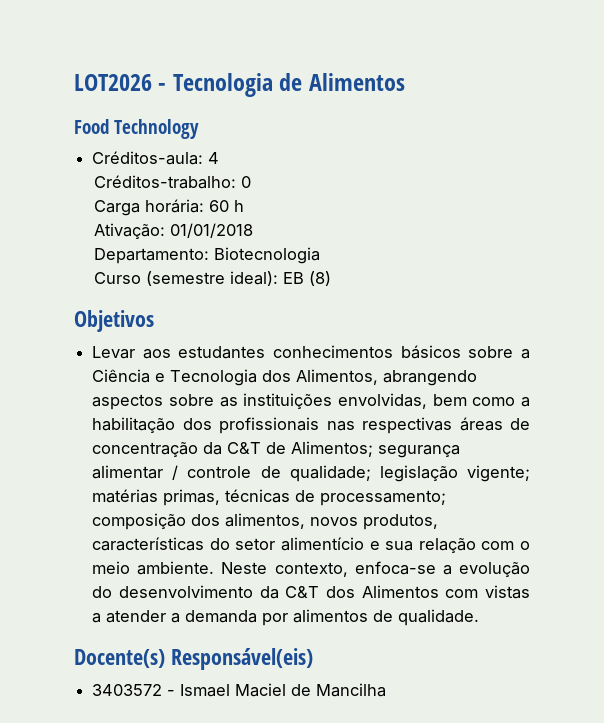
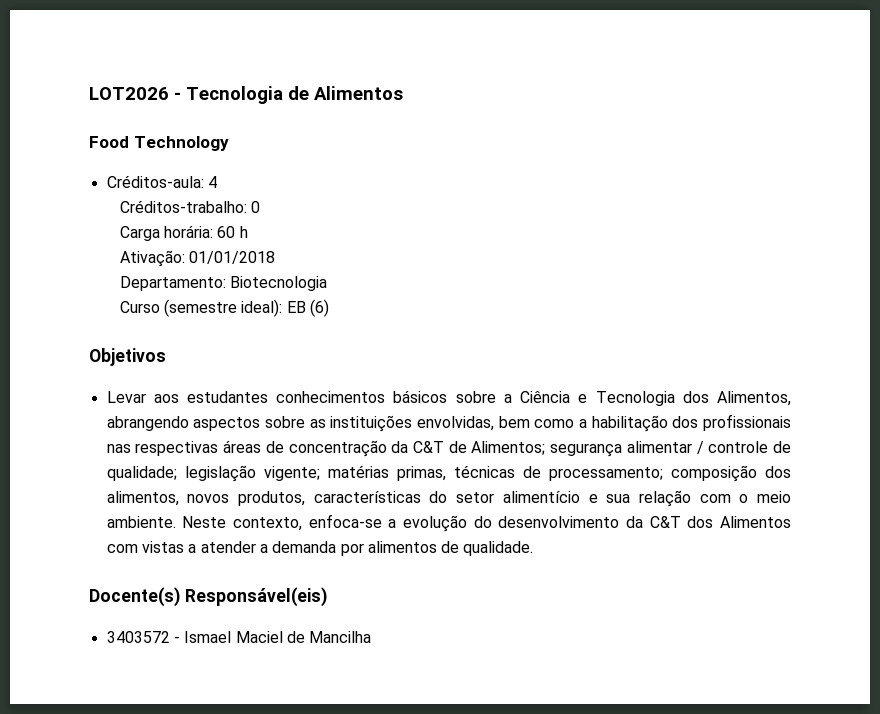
- Curso (semestre ideal): EB (8)
+ Curso (semestre ideal): EB (6)

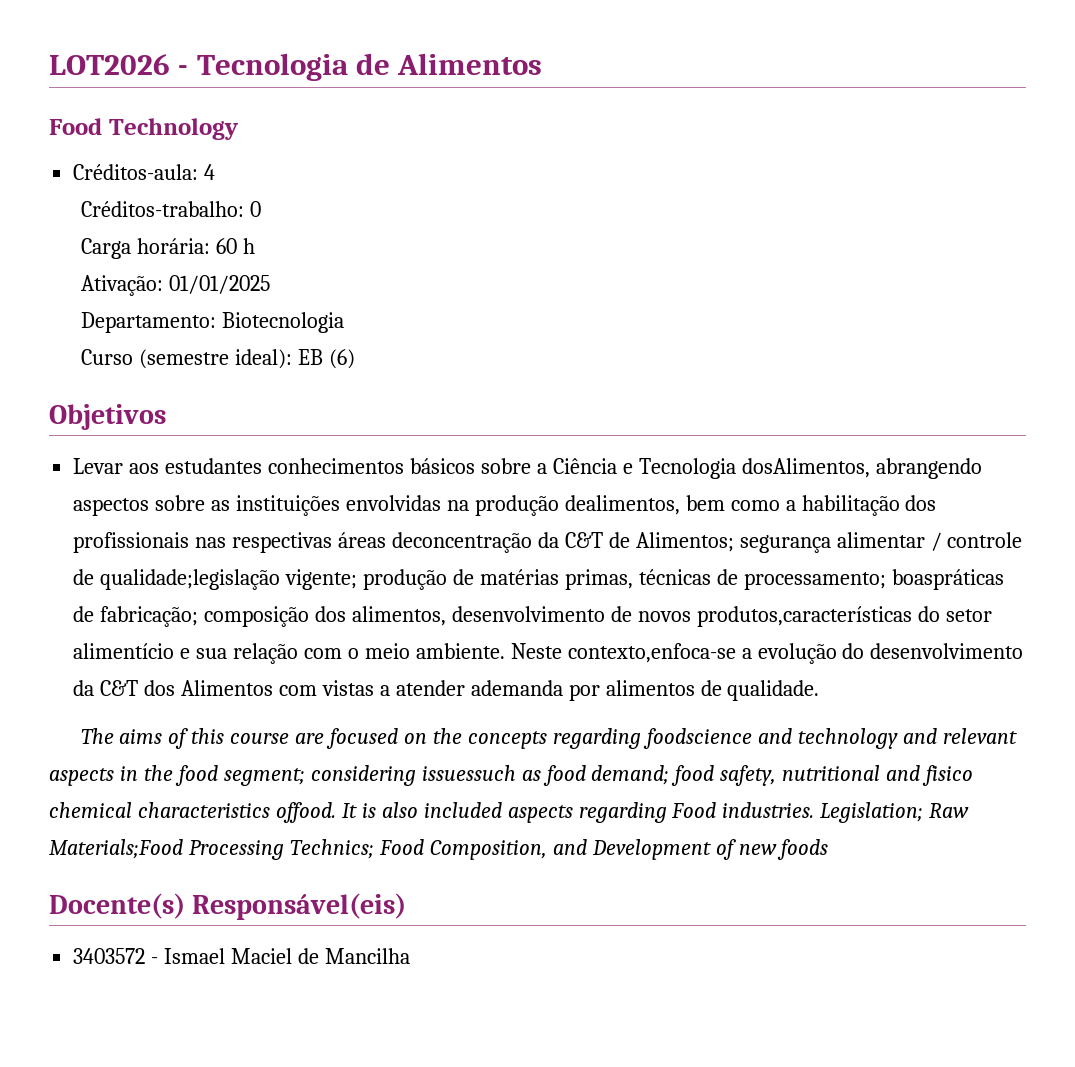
- Ativação: 01/01/2018
+ Ativação: 01/01/2025
- Levar aos estudantes conhecimentos básicos sobre a Ciência e Tecnologia dos Alimentos, abrangendo aspectos sobre as instituições envolvidas, bem como a habilitação dos profissionais nas respectivas áreas de concentração da C&T de Alimentos; segurança alimentar / controle de qualidade; legislação vigente; matérias primas, técnicas de processamento; composição dos alimentos, novos produtos, características do setor alimentício e sua relação com o meio ambiente.
+ Levar aos estudantes conhecimentos básicos sobre a Ciência e Tecnologia dosAlimentos, abrangendo aspectos sobre as instituições envolvidas na produção dealimentos, bem como a habilitação dos profissionais nas respectivas áreas deconcentração da C&T de Alimentos; segurança alimentar / controle de qualidade;legislação vigente; produção de matérias primas, técnicas de processamento; boaspráticas de fabricação; composição dos alimentos, desenvolvimento de novos produtos,características do setor alimentício e sua relação com o meio ambiente.
- Neste contexto, enfoca-se a evolução do desenvolvimento da C&T dos Alimentos com vistas a atender a demanda por alimentos de qualidade.
+ Neste contexto,enfoca-se a evolução do desenvolvimento da C&T dos Alimentos com vistas a atender ademanda por alimentos de qualidade.
+ The aims of this course are focused on the concepts regarding foodscience and technology and relevant aspects in the food segment; considering issuessuch as food demand; food safety, nutritional and fisico chemical characteristics offood. It is also included aspects regarding Food industries. Legislation; Raw Materials;Food Processing Technics; Food Composition, and Development of new foods

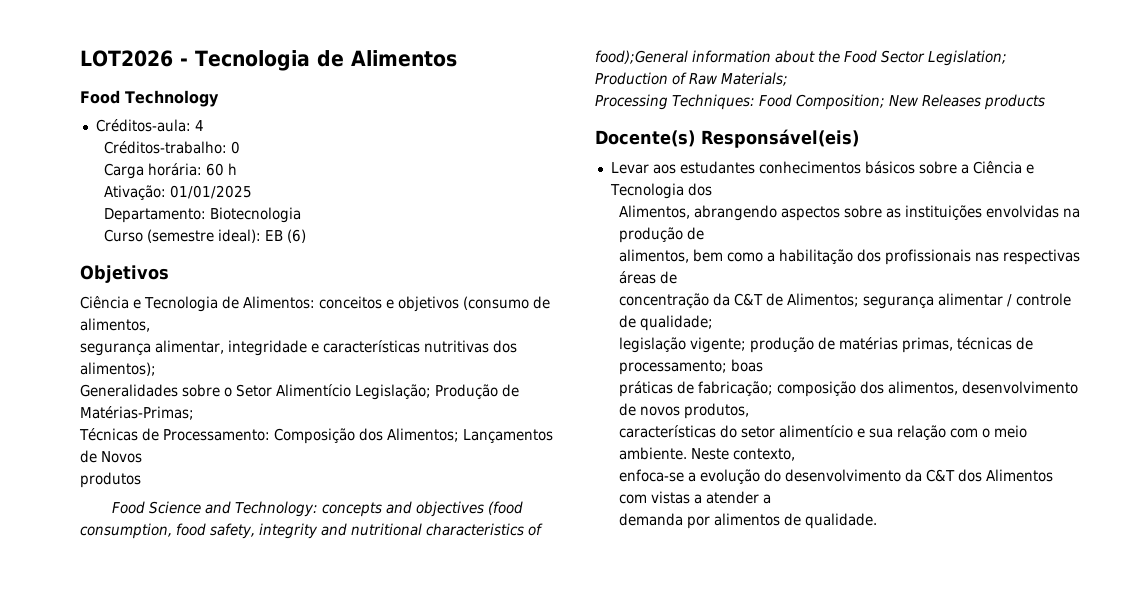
+ Ciência e Tecnologia de Alimentos: conceitos e objetivos (consumo de alimentos,
+ segurança alimentar, integridade e características nutritivas dos alimentos);
+ Generalidades sobre o Setor Alimentício Legislação; Produção de Matérias-Primas;
+ Técnicas de Processamento: Composição dos Alimentos; Lançamentos de Novos
+ produtos
+ Food Science and Technology: concepts and objectives (food consumption, food safety, integrity and nutritional characteristics of food);General information about the Food Sector Legislation; Production of Raw Materials;
+ Processing Techniques: Food Composition; New Releases products
+ Docente(s) Responsável(eis)
- Levar aos estudantes conhecimentos básicos sobre a Ciência e Tecnologia dosAlimentos, abrangendo aspectos sobre as instituições envolvidas na produção dealimentos, bem como a habilitação dos profissionais nas respectivas áreas deconcentração da C&T de Alimentos;
+ Levar aos estudantes conhecimentos básicos sobre a Ciência e Tecnologia dos
+ Alimentos, abrangendo aspectos sobre as instituições envolvidas na produção de
+ alimentos, bem como a habilitação dos profissionais nas respectivas áreas de
+ concentração da C&T de Alimentos;
- segurança alimentar / controle de qualidade;legislação vigente;
+ segurança alimentar / controle de qualidade;
+ legislação vigente;
- boaspráticas de fabricação;
+ boas
+ práticas de fabricação;
- composição dos alimentos, desenvolvimento de novos produtos,características do setor alimentício e sua relação com o meio ambiente.
+ composição dos alimentos, desenvolvimento de novos produtos,
+ características do setor alimentício e sua relação com o meio ambiente.
- Neste contexto,enfoca-se a evolução do desenvolvimento da C&T dos Alimentos com vistas a atender ademanda por alimentos de qualidade.
+ Neste contexto,
+ enfoca-se a evolução do desenvolvimento da C&T dos Alimentos com vistas a atender a
+ demanda por alimentos de qualidade.
- The aims of this course are focused on the concepts regarding foodscience and technology and relevant aspects in the food segment; considering issuessuch as food demand; food safety, nutritional and fisico chemical characteristics offood. It is also included aspects regarding Food industries. Legislation; Raw Materials;Food Processing Technics; Food Composition, and Development of new foods
- Docente(s) Responsável(eis)
- 3403572 - Ismael Maciel de Mancilha

